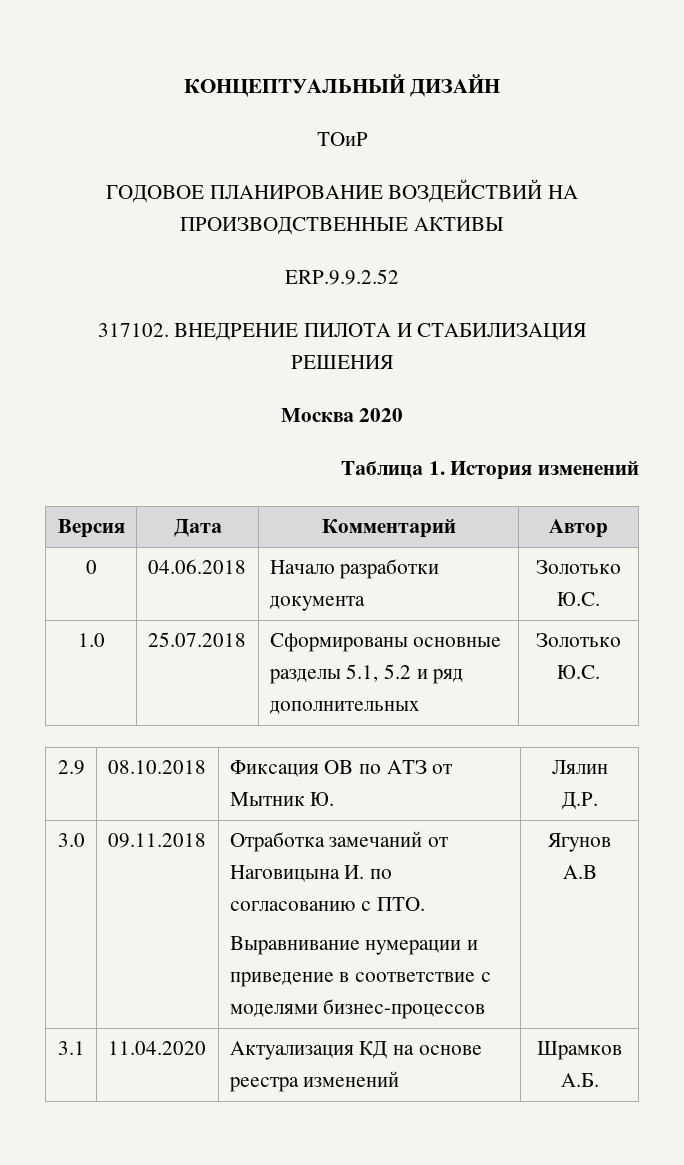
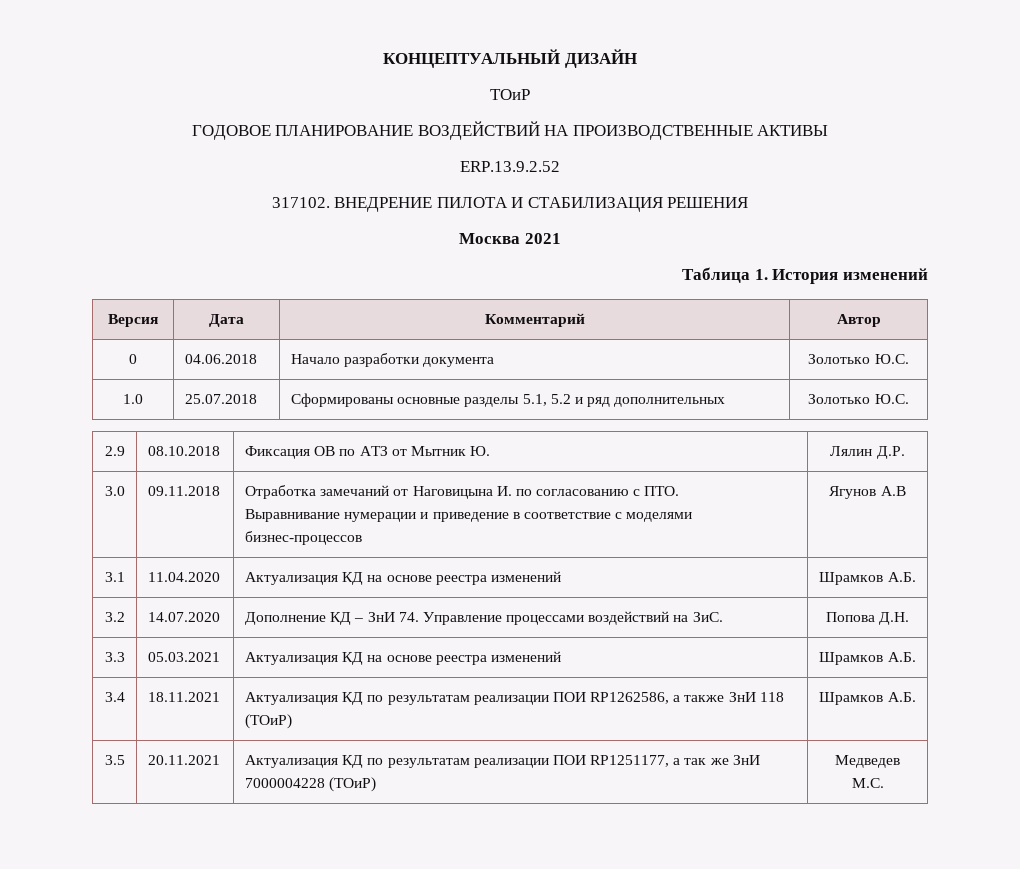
- ERP.9.9.2.52
+ ERP.13.9.2.52
- Москва 2020
+ Москва 2021
+ 3.2 | 14.07.2020 | Дополнение КД – ЗнИ 74. Управление процессами воздействий на ЗиС. | Попова Д.Н.
+ 3.3 | 05.03.2021 | Актуализация КД на основе реестра изменений | Шрамков А.Б.
+ 3.4 | 18.11.2021 | Актуализация КД по результатам реализации ПОИ RP1262586, а также ЗнИ 118 (ТОиР) | Шрамков А.Б.
+ 3.5 | 20.11.2021 | Актуализация КД по результатам реализации ПОИ RP1251177, а так же ЗнИ 7000004228 (ТОиР) | Медведев М.С.

